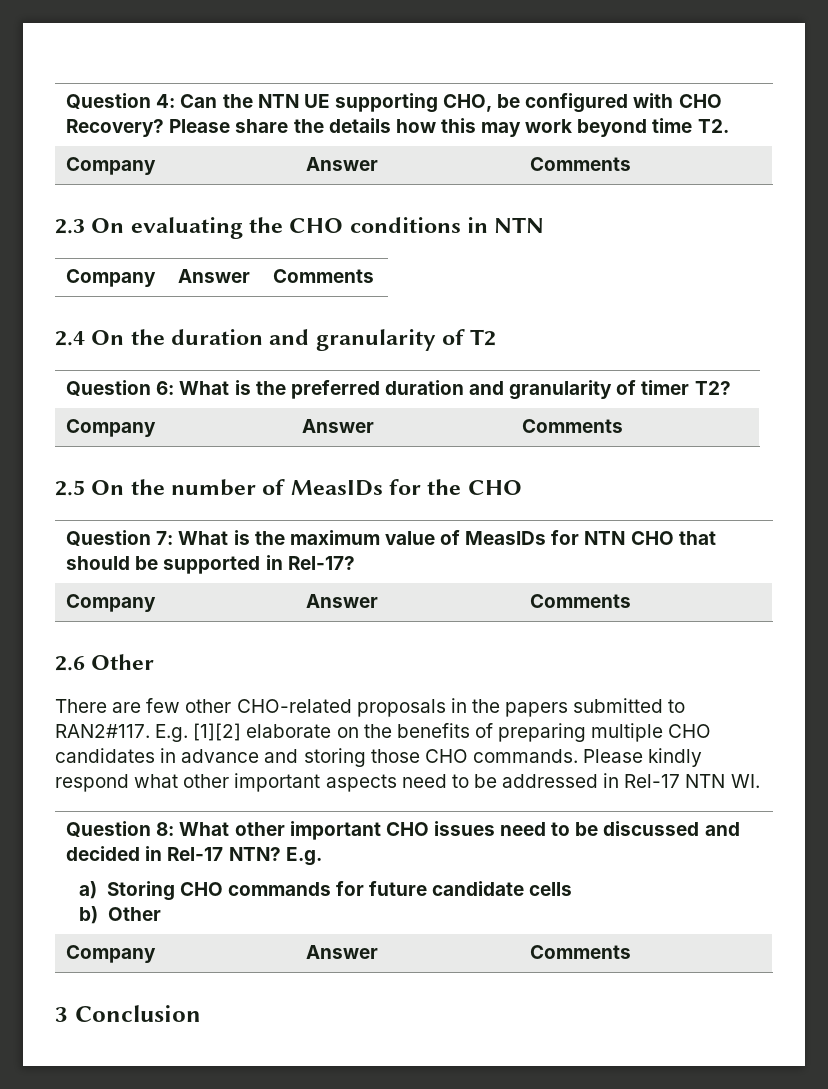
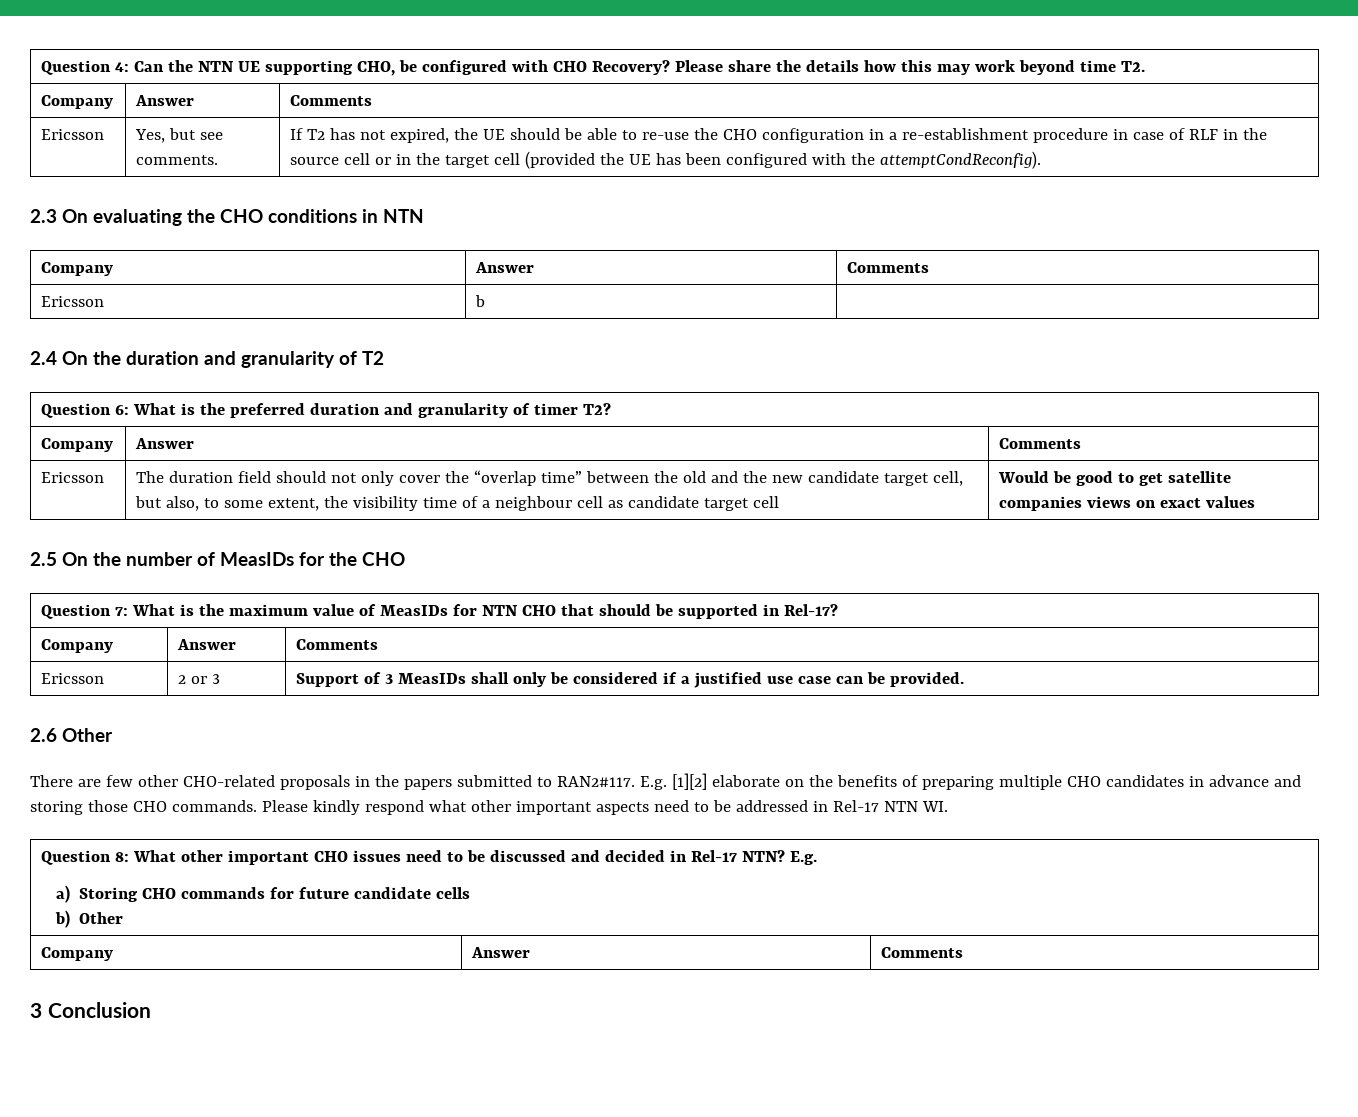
+ Ericsson | Yes, but see comments. | If T2 has not expired, the UE should be able to re-use the CHO configuration in a re-establishment procedure in case of RLF in the source cell or in the target cell (provided the UE has been configured with the attemptCondReconfig).
+ Ericsson | b |
+ Ericsson | The duration field should not only cover the “overlap time” between the old and the new candidate target cell, but also, to some extent, the visibility time of a neighbour cell as candidate target cell | Would be good to get satellite companies views on exact values
+ Ericsson | 2 or 3 | Support of 3 MeasIDs shall only be considered if a justified use case can be provided.

